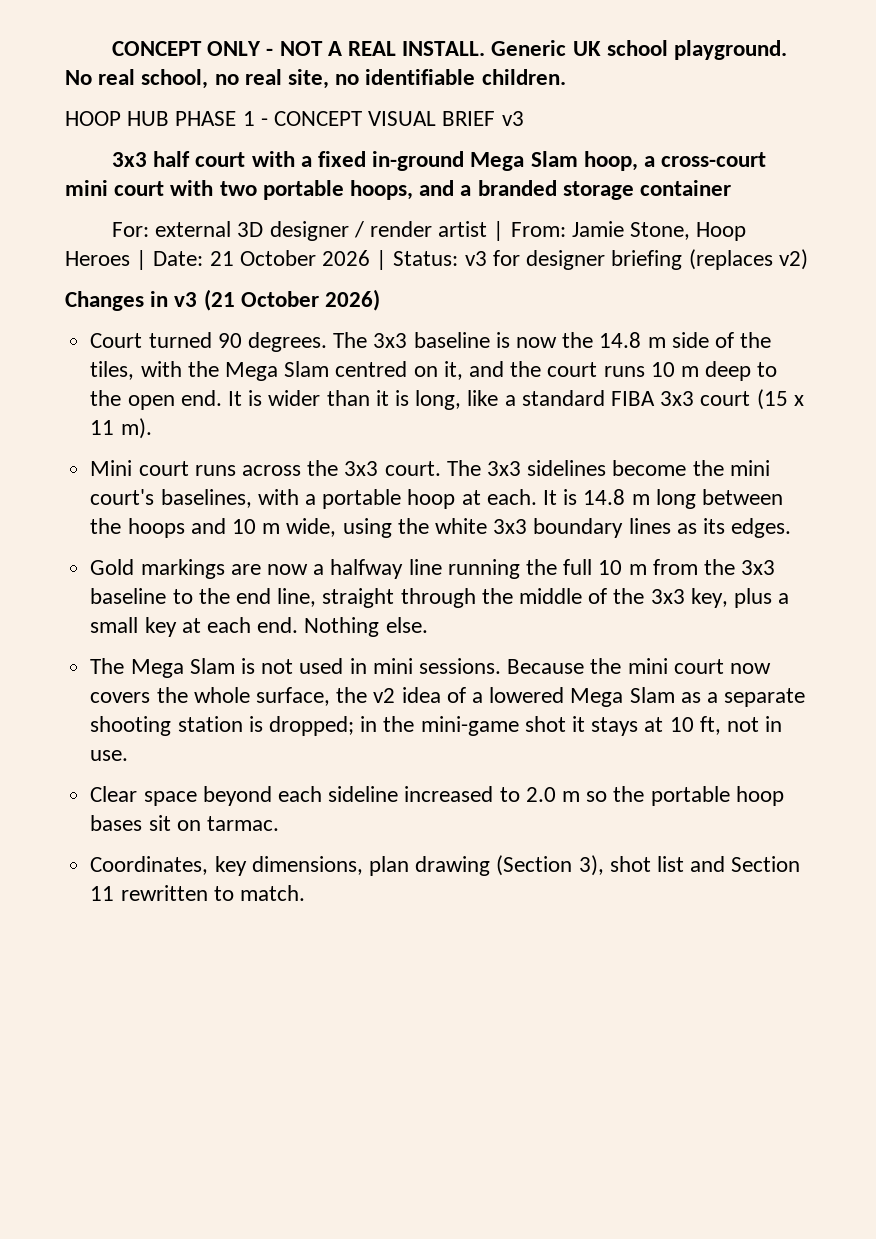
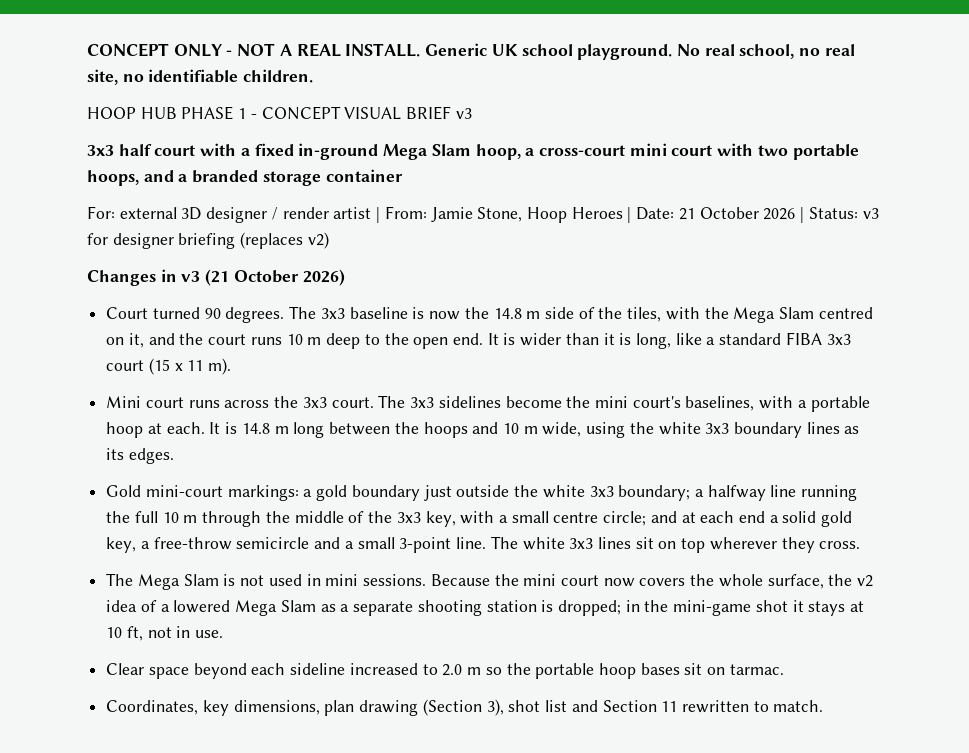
- Gold markings are now a halfway line running the full 10 m from the 3x3 baseline to the end line, straight through the middle of the 3x3 key, plus a small key at each end. Nothing else.
+ Gold mini-court markings: a gold boundary just outside the white 3x3 boundary; a halfway line running the full 10 m through the middle of the 3x3 key, with a small centre circle; and at each end a solid gold key, a free-throw semicircle and a small 3-point line. The white 3x3 lines sit on top wherever they cross.

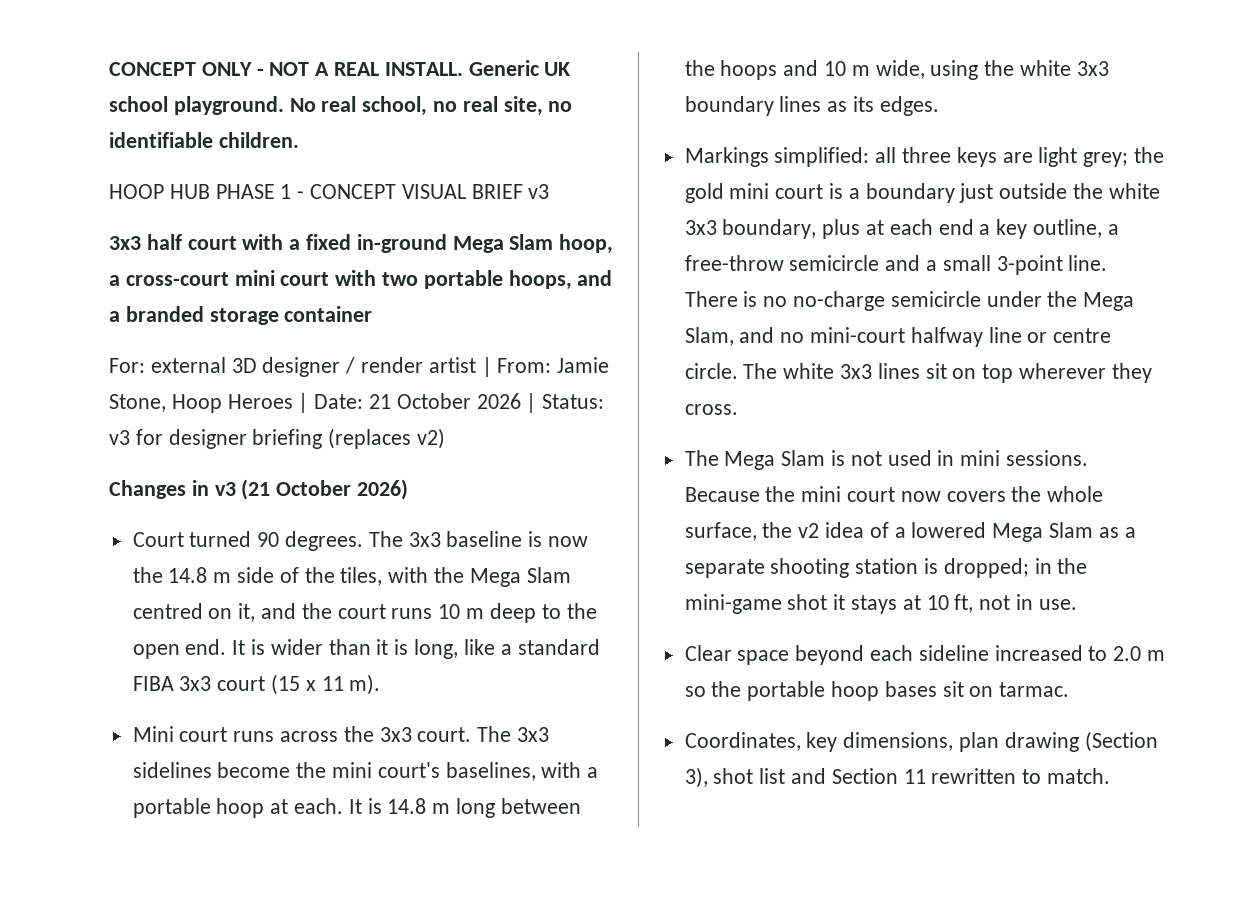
- Gold mini-court markings: a gold boundary just outside the white 3x3 boundary; a halfway line running the full 10 m through the middle of the 3x3 key, with a small centre circle; and at each end a solid gold key, a free-throw semicircle and a small 3-point line.
+ Markings simplified: all three keys are light grey; the gold mini court is a boundary just outside the white 3x3 boundary, plus at each end a key outline, a free-throw semicircle and a small 3-point line.
+ There is no no-charge semicircle under the Mega Slam, and no mini-court halfway line or centre circle.

